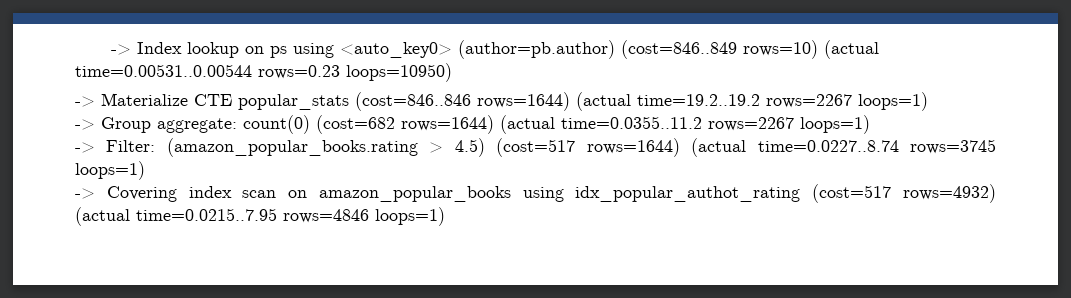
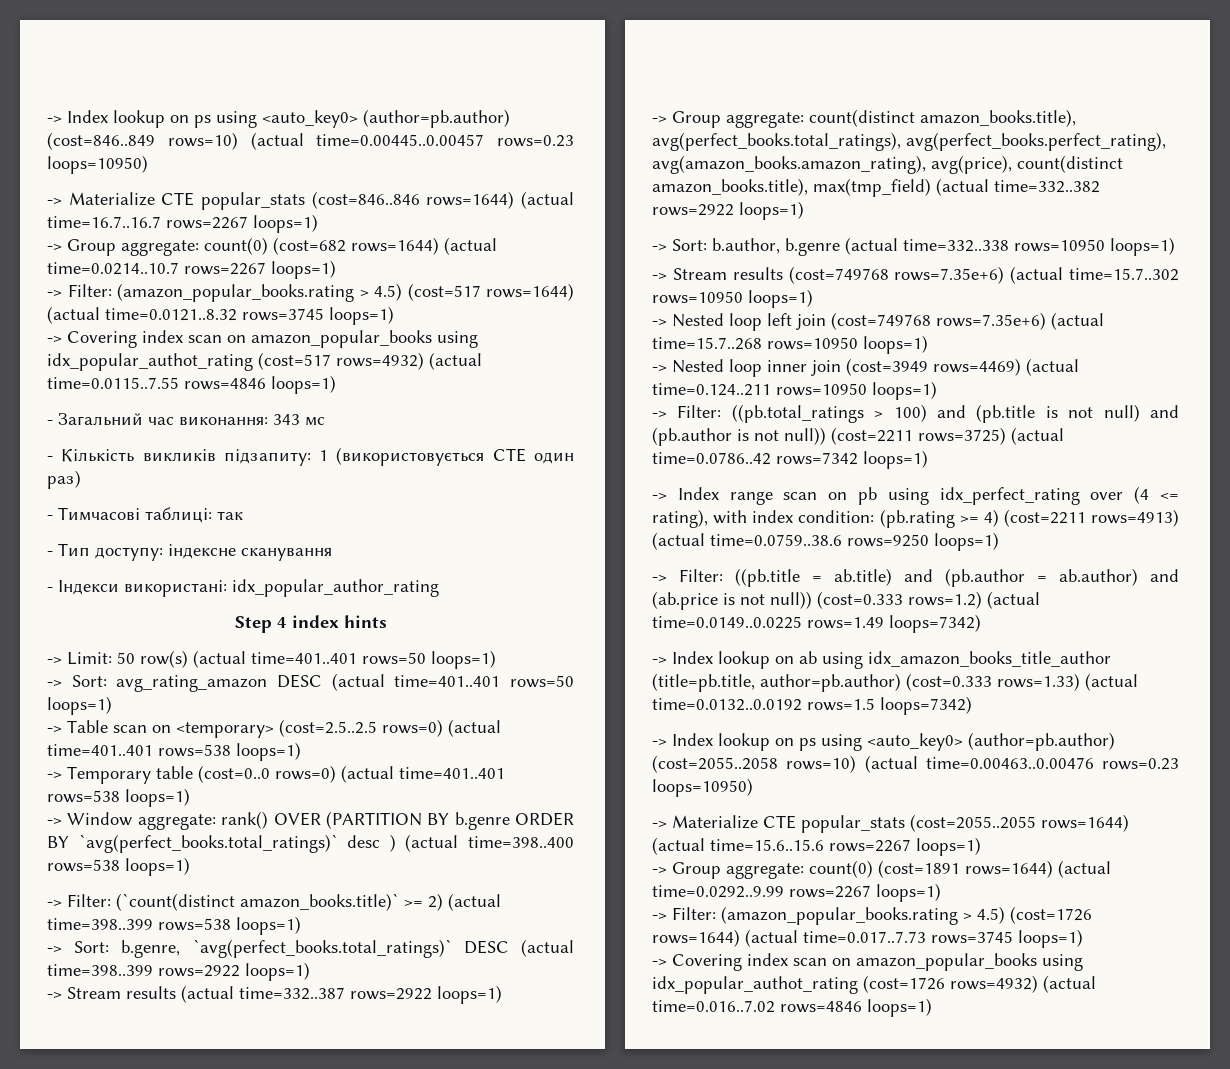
- -> Index lookup on ps using <auto_key0> (author=pb.author) (cost=846..849 rows=10) (actual time=0.00531..0.00544 rows=0.23 loops=10950)
+ -> Index lookup on ps using <auto_key0> (author=pb.author) (cost=846..849 rows=10) (actual time=0.00445..0.00457 rows=0.23 loops=10950)
- -> Materialize CTE popular_stats (cost=846..846 rows=1644) (actual time=19.2..19.2 rows=2267 loops=1)
+ -> Materialize CTE popular_stats (cost=846..846 rows=1644) (actual time=16.7..16.7 rows=2267 loops=1)
- -> Group aggregate: count(0) (cost=682 rows=1644) (actual time=0.0355..11.2 rows=2267 loops=1)
+ -> Group aggregate: count(0) (cost=682 rows=1644) (actual time=0.0214..10.7 rows=2267 loops=1)
- -> Filter: (amazon_popular_books.rating > 4.5) (cost=517 rows=1644) (actual time=0.0227..8.74 rows=3745 loops=1)
+ -> Filter: (amazon_popular_books.rating > 4.5) (cost=517 rows=1644) (actual time=0.0121..8.32 rows=3745 loops=1)
- -> Covering index scan on amazon_popular_books using idx_popular_authot_rating (cost=517 rows=4932) (actual time=0.0215..7.95 rows=4846 loops=1)
+ -> Covering index scan on amazon_popular_books using idx_popular_authot_rating (cost=517 rows=4932) (actual time=0.0115..7.55 rows=4846 loops=1)
+ - Загальний час виконання: 343 мс
+ - Кількість викликів підзапиту: 1 (використовується CTE один раз)
+ - Тимчасові таблиці: так
+ - Тип доступу: індексне сканування
+ - Індекси використані: idx_popular_author_rating
+ Step 4 index hints
+ -> Limit: 50 row(s) (actual time=401..401 rows=50 loops=1)
+ -> Sort: avg_rating_amazon DESC (actual time=401..401 rows=50 loops=1)
+ -> Table scan on <temporary> (cost=2.5..2.5 rows=0) (actual time=401..401 rows=538 loops=1)
+ -> Temporary table (cost=0..0 rows=0) (actual time=401..401 rows=538 loops=1)
+ -> Window aggregate: rank() OVER (PARTITION BY b.genre ORDER BY `avg(perfect_books.total_ratings)` desc ) (actual time=398..400 rows=538 loops=1)
+ -> Filter: (`count(distinct amazon_books.title)` >= 2) (actual time=398..399 rows=538 loops=1)
+ -> Sort: b.genre, `avg(perfect_books.total_ratings)` DESC (actual time=398..399 rows=2922 loops=1)
+ -> Stream results (actual time=332..387 rows=2922 loops=1)
+ -> Group aggregate: count(distinct amazon_books.title), avg(perfect_books.total_ratings), avg(perfect_books.perfect_rating), avg(amazon_books.amazon_rating), avg(price), count(distinct amazon_books.title), max(tmp_field) (actual time=332..382 rows=2922 loops=1)
+ -> Sort: b.author, b.genre (actual time=332..338 rows=10950 loops=1)
+ -> Stream results (cost=749768 rows=7.35e+6) (actual time=15.7..302 rows=10950 loops=1)
+ -> Nested loop left join (cost=749768 rows=7.35e+6) (actual time=15.7..268 rows=10950 loops=1)
+ -> Nested loop inner join (cost=3949 rows=4469) (actual time=0.124..211 rows=10950 loops=1)
+ -> Filter: ((pb.total_ratings > 100) and (pb.title is not null) and (pb.author is not null)) (cost=2211 rows=3725) (actual time=0.0786..42 rows=7342 loops=1)
+ -> Index range scan on pb using idx_perfect_rating over (4 <= rating), with index condition: (pb.rating >= 4) (cost=2211 rows=4913) (actual time=0.0759..38.6 rows=9250 loops=1)
+ -> Filter: ((pb.title = ab.title) and (pb.author = ab.author) and (ab.price is not null)) (cost=0.333 rows=1.2) (actual time=0.0149..0.0225 rows=1.49 loops=7342)
+ -> Index lookup on ab using idx_amazon_books_title_author (title=pb.title, author=pb.author) (cost=0.333 rows=1.33) (actual time=0.0132..0.0192 rows=1.5 loops=7342)
+ -> Index lookup on ps using <auto_key0> (author=pb.author) (cost=2055..2058 rows=10) (actual time=0.00463..0.00476 rows=0.23 loops=10950)
+ -> Materialize CTE popular_stats (cost=2055..2055 rows=1644) (actual time=15.6..15.6 rows=2267 loops=1)
+ -> Group aggregate: count(0) (cost=1891 rows=1644) (actual time=0.0292..9.99 rows=2267 loops=1)
+ -> Filter: (amazon_popular_books.rating > 4.5) (cost=1726 rows=1644) (actual time=0.017..7.73 rows=3745 loops=1)
+ -> Covering index scan on amazon_popular_books using idx_popular_authot_rating (cost=1726 rows=4932) (actual time=0.016..7.02 rows=4846 loops=1)

